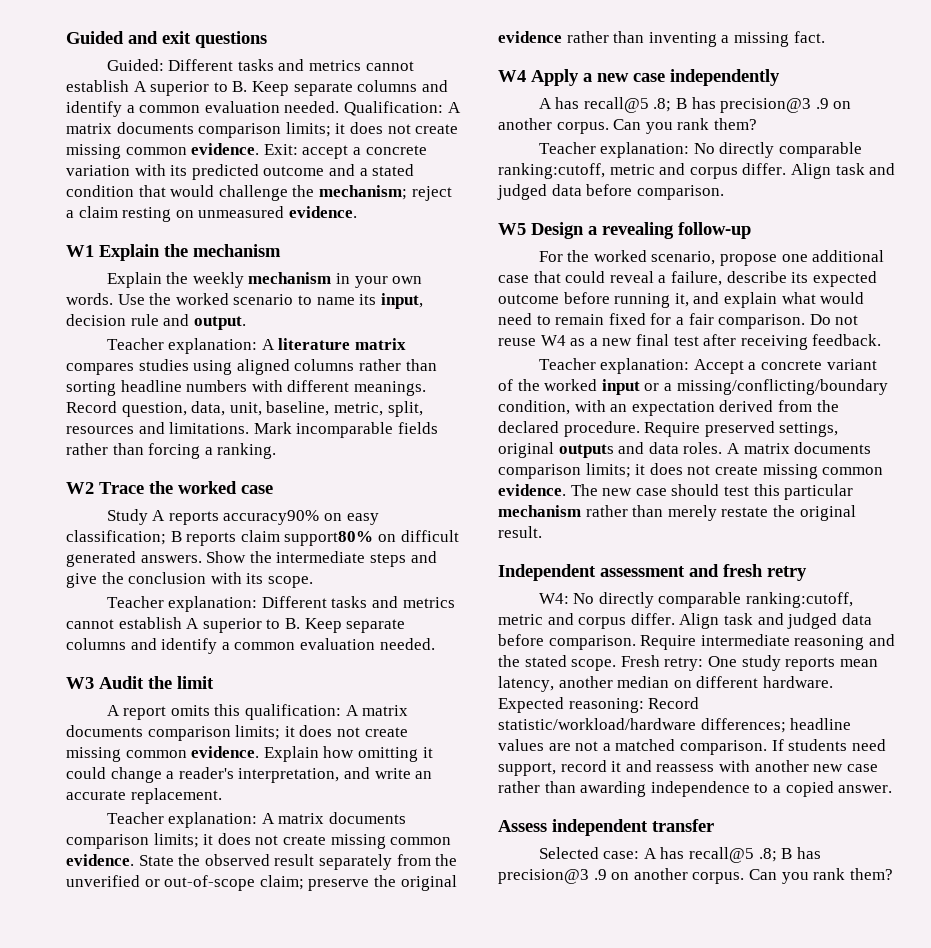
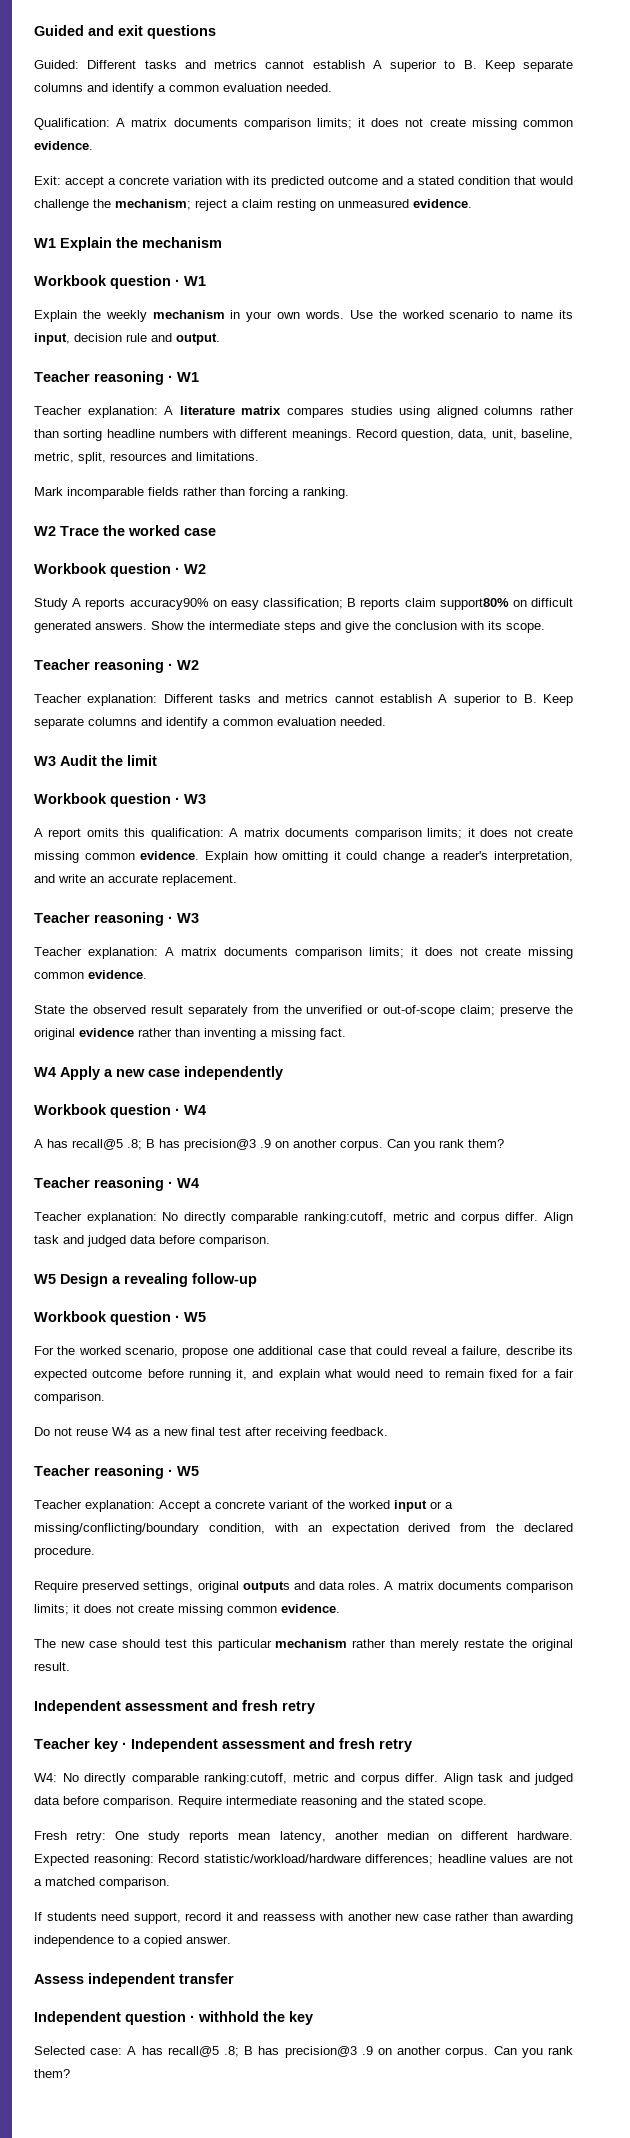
- Guided: Different tasks and metrics cannot establish A superior to B. Keep separate columns and identify a common evaluation needed. Qualification: A matrix documents comparison limits; it does not create missing common evidence. Exit: accept a concrete variation with its predicted outcome and a stated condition that would challenge the mechanism; reject a claim resting on unmeasured evidence.
+ Guided: Different tasks and metrics cannot establish A superior to B. Keep separate columns and identify a common evaluation needed.
+ Qualification: A matrix documents comparison limits; it does not create missing common evidence.
+ Exit: accept a concrete variation with its predicted outcome and a stated condition that would challenge the mechanism; reject a claim resting on unmeasured evidence.
+ Workbook question · W1
+ Teacher reasoning · W1
- Record question, data, unit, baseline, metric, split, resources and limitations. Mark incomparable fields rather than forcing a ranking.
+ Record question, data, unit, baseline, metric, split, resources and limitations.
+ Mark incomparable fields rather than forcing a ranking.
+ Workbook question · W2
+ Teacher reasoning · W2
+ Workbook question · W3
+ Teacher reasoning · W3
- Teacher explanation: A matrix documents comparison limits; it does not create missing common evidence. State the observed result separately from the unverified or out-of-scope claim; preserve the original evidence rather than inventing a missing fact.
+ Teacher explanation: A matrix documents comparison limits; it does not create missing common evidence.
+ State the observed result separately from the unverified or out-of-scope claim; preserve the original evidence rather than inventing a missing fact.
+ Workbook question · W4
+ Teacher reasoning · W4
+ Workbook question · W5
- For the worked scenario, propose one additional case that could reveal a failure, describe its expected outcome before running it, and explain what would need to remain fixed for a fair comparison. Do not reuse W4 as a new final test after receiving feedback.
+ For the worked scenario, propose one additional case that could reveal a failure, describe its expected outcome before running it, and explain what would need to remain fixed for a fair comparison.
+ Do not reuse W4 as a new final test after receiving feedback.
+ Teacher reasoning · W5
- Teacher explanation: Accept a concrete variant of the worked input or a missing/conflicting/boundary condition, with an expectation derived from the declared procedure. Require preserved settings, original outputs and data roles. A matrix documents comparison limits; it does not create missing common evidence. The new case should test this particular mechanism rather than merely restate the original result.
+ Teacher explanation: Accept a concrete variant of the worked input or a missing/conflicting/boundary condition, with an expectation derived from the declared procedure.
+ Require preserved settings, original outputs and data roles. A matrix documents comparison limits; it does not create missing common evidence.
+ The new case should test this particular mechanism rather than merely restate the original result.
+ Teacher key · Independent assessment and fresh retry
- Require intermediate reasoning and the stated scope. Fresh retry: One study reports mean latency, another median on different hardware.
+ Require intermediate reasoning and the stated scope.
+ Fresh retry: One study reports mean latency, another median on different hardware.
- Expected reasoning: Record statistic/workload/hardware differences; headline values are not a matched comparison. If students need support, record it and reassess with another new case rather than awarding independence to a copied answer.
+ Expected reasoning: Record statistic/workload/hardware differences; headline values are not a matched comparison.
+ If students need support, record it and reassess with another new case rather than awarding independence to a copied answer.
+ Independent question · withhold the key

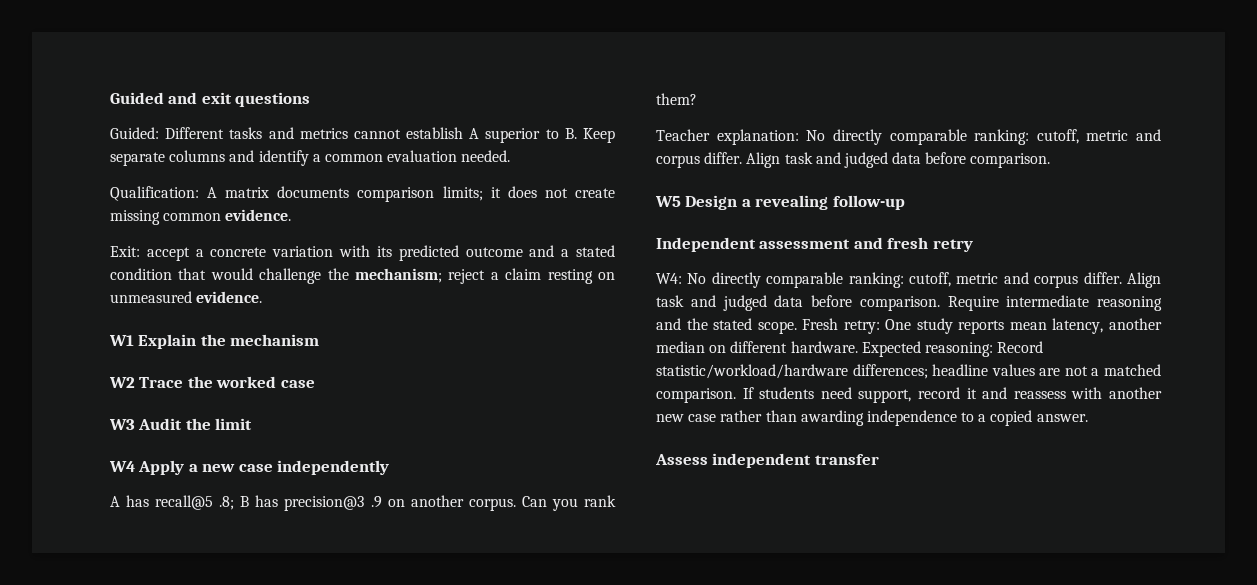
- Workbook question · W1
- Explain the weekly mechanism in your own words. Use the worked scenario to name its input, decision rule and output.
- Teacher reasoning · W1
- Teacher explanation: A literature matrix compares studies using aligned columns rather than sorting headline numbers with different meanings. Record question, data, unit, baseline, metric, split, resources and limitations.
- Mark incomparable fields rather than forcing a ranking.
- Workbook question · W2
- Study A reports accuracy90% on easy classification; B reports claim support80% on difficult generated answers. Show the intermediate steps and give the conclusion with its scope.
- Teacher reasoning · W2
- Teacher explanation: Different tasks and metrics cannot establish A superior to B. Keep separate columns and identify a common evaluation needed.
  W3 Audit the limit
- Workbook question · W3
- A report omits this qualification: A matrix documents comparison limits; it does not create missing common evidence. Explain how omitting it could change a reader's interpretation, and write an accurate replacement.
- Teacher reasoning · W3
- Teacher explanation: A matrix documents comparison limits; it does not create missing common evidence.
- State the observed result separately from the unverified or out-of-scope claim; preserve the original evidence rather than inventing a missing fact.
- Workbook question · W4
- Teacher reasoning · W4
- Teacher explanation: No directly comparable ranking:cutoff, metric and corpus differ.
+ Teacher explanation: No directly comparable ranking: cutoff, metric and corpus differ.
- Workbook question · W5
- For the worked scenario, propose one additional case that could reveal a failure, describe its expected outcome before running it, and explain what would need to remain fixed for a fair comparison.
- Do not reuse W4 as a new final test after receiving feedback.
- Teacher reasoning · W5
- Teacher explanation: Accept a concrete variant of the worked input or a missing/conflicting/boundary condition, with an expectation derived from the declared procedure.
- Require preserved settings, original outputs and data roles. A matrix documents comparison limits; it does not create missing common evidence.
- The new case should test this particular mechanism rather than merely restate the original result.
  Independent assessment and fresh retry
- Teacher key · Independent assessment and fresh retry
- W4: No directly comparable ranking:cutoff, metric and corpus differ.
+ W4: No directly comparable ranking: cutoff, metric and corpus differ.
- Require intermediate reasoning and the stated scope.
- Fresh retry: One study reports mean latency, another median on different hardware.
+ Require intermediate reasoning and the stated scope. Fresh retry: One study reports mean latency, another median on different hardware.
- Expected reasoning: Record statistic/workload/hardware differences; headline values are not a matched comparison.
- If students need support, record it and reassess with another new case rather than awarding independence to a copied answer.
+ Expected reasoning: Record statistic/workload/hardware differences; headline values are not a matched comparison. If students need support, record it and reassess with another new case rather than awarding independence to a copied answer.
- Independent question · withhold the key
- Selected case: A has recall@5 .8; B has precision@3 .9 on another corpus. Can you rank them?

